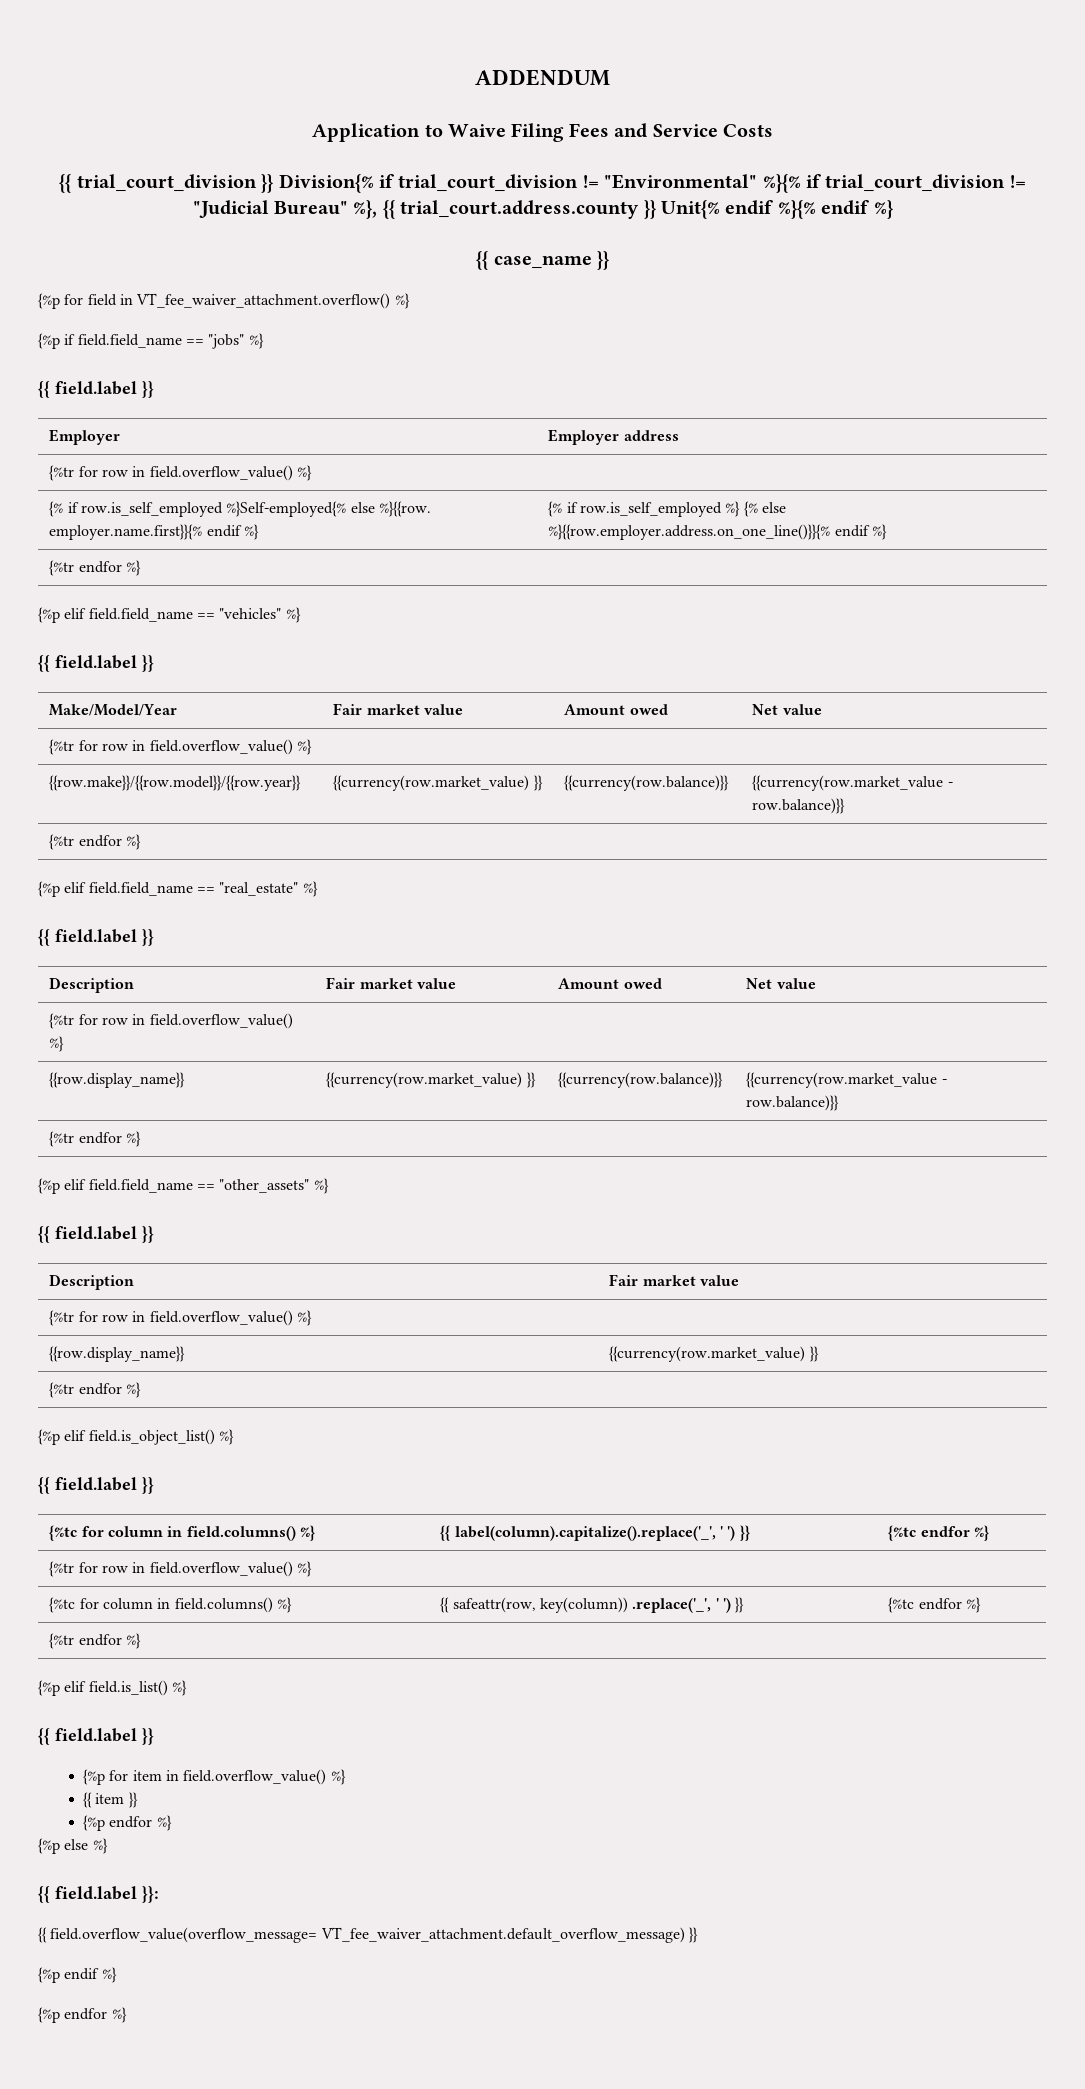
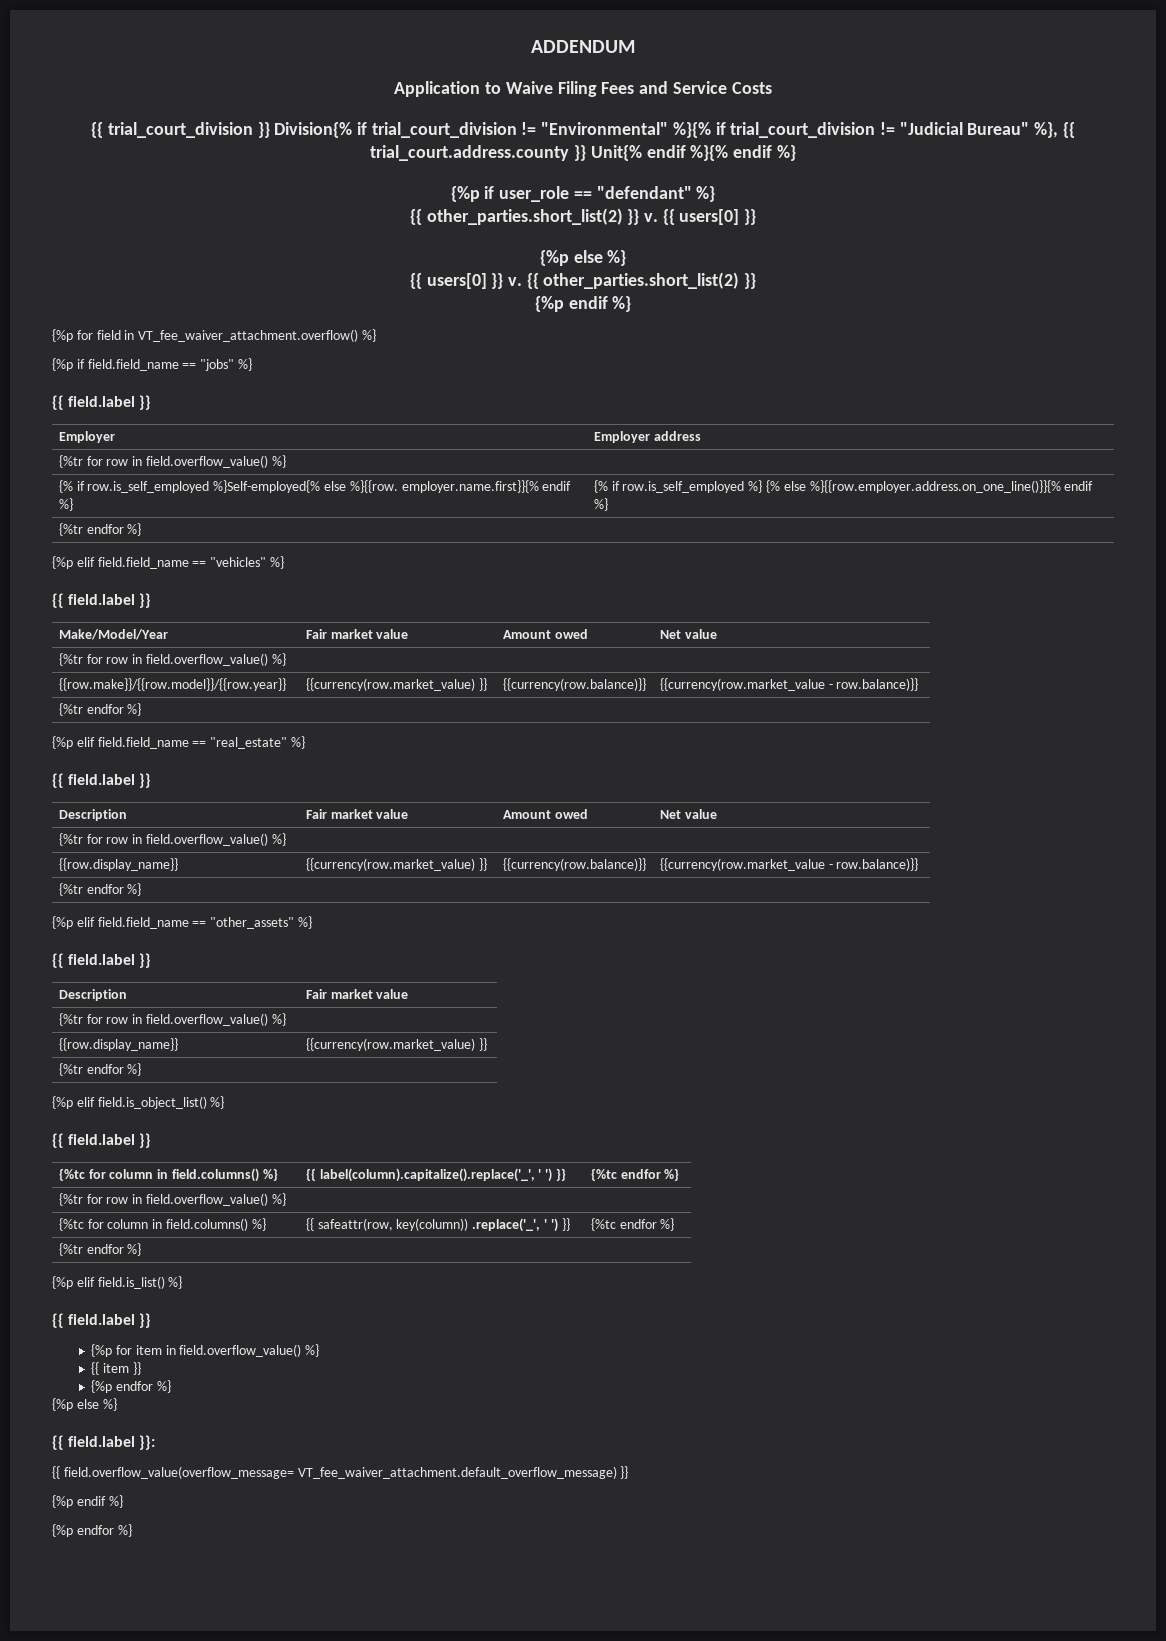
- {{ case_name }}
+ {%p if user_role == "defendant" %}
+ {{ other_parties.short_list(2) }} v. {{ users[0] }}
+ {%p else %}
+ {{ users[0] }} v. {{ other_parties.short_list(2) }}
+ {%p endif %}

